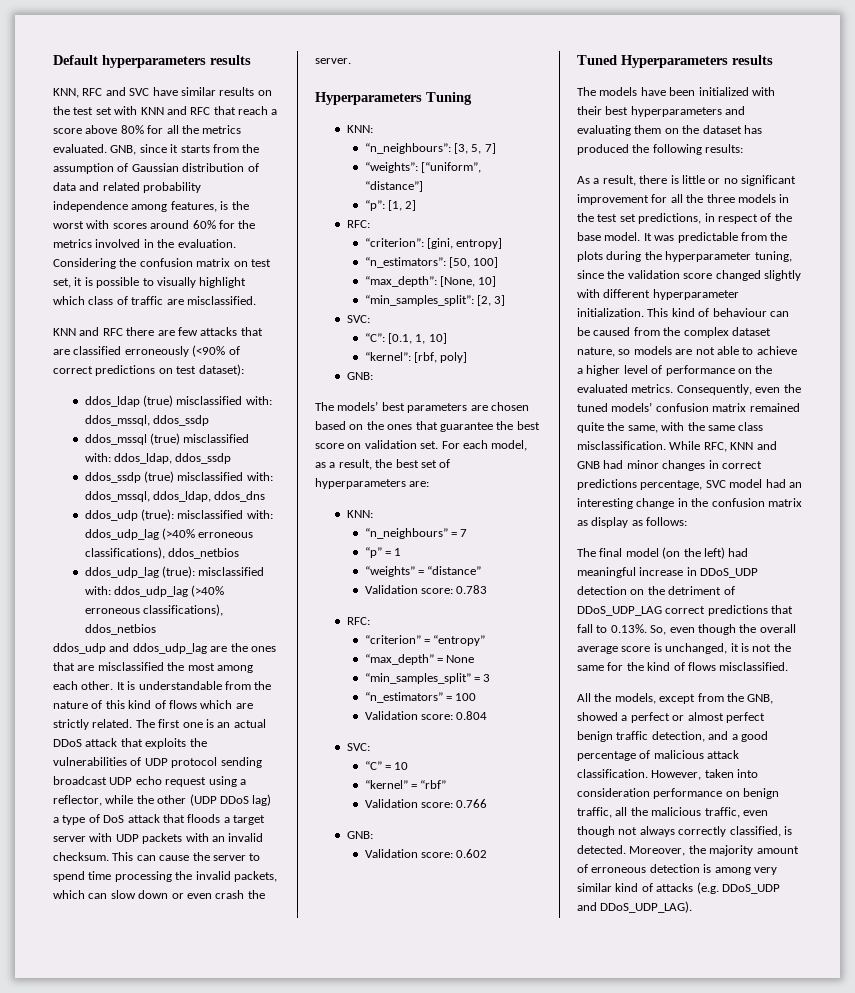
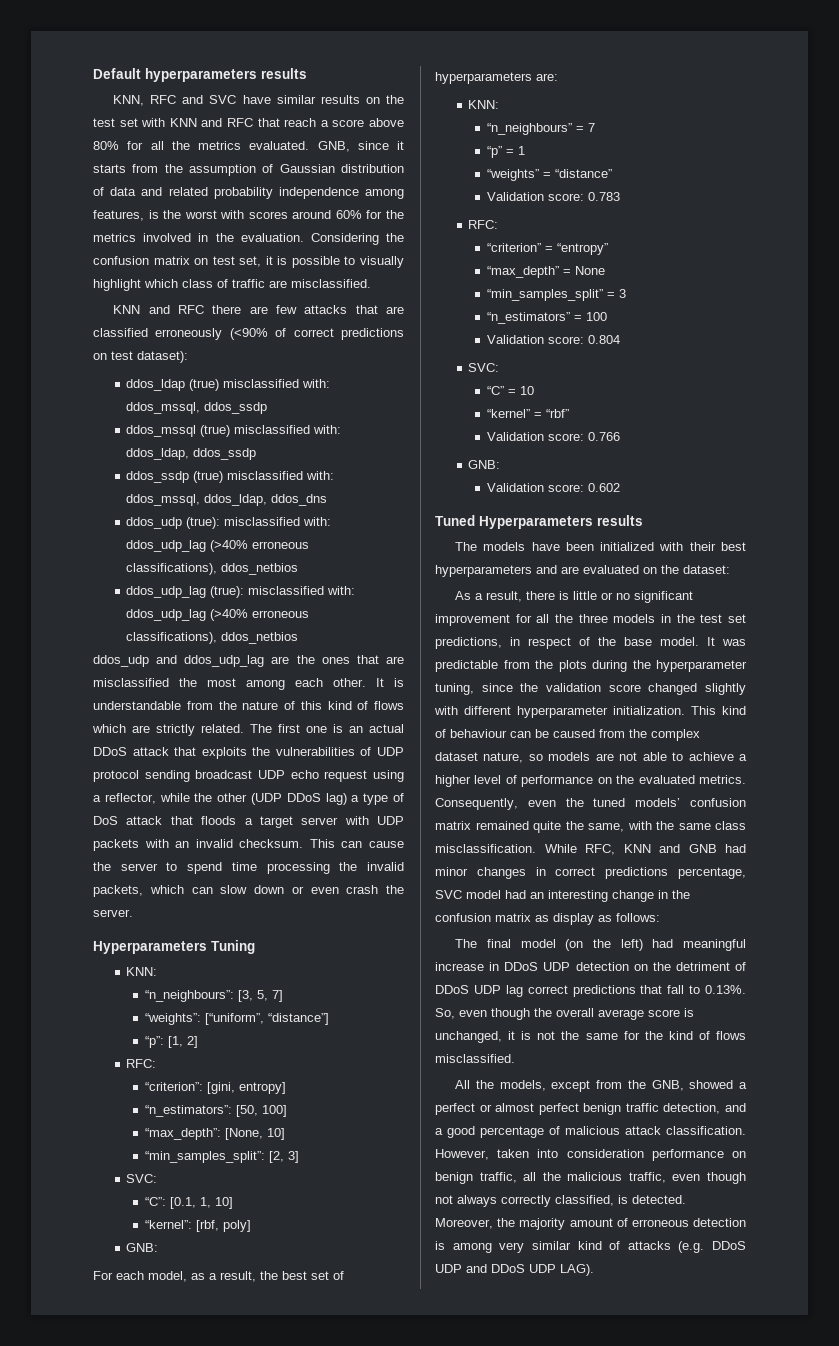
- The models’ best parameters are chosen based on the ones that guarantee the best score on validation set.
- The models have been initialized with their best hyperparameters and evaluating them on the dataset has produced the following results:
+ The models have been initialized with their best hyperparameters and are evaluated on the dataset:
- The final model (on the left) had meaningful increase in DDoS_UDP detection on the detriment of DDoS_UDP_LAG correct predictions that fall to 0.13%. So, even though the overall average score is unchanged, it is not the same for the kind of flows misclassified.
+ The final model (on the left) had meaningful increase in DDoS UDP detection on the detriment of DDoS UDP lag correct predictions that fall to 0.13%. So, even though the overall average score is unchanged, it is not the same for the kind of flows misclassified.
- Moreover, the majority amount of erroneous detection is among very similar kind of attacks (e.g. DDoS_UDP and DDoS_UDP_LAG).
+ Moreover, the majority amount of erroneous detection is among very similar kind of attacks (e.g. DDoS UDP and DDoS UDP LAG).

